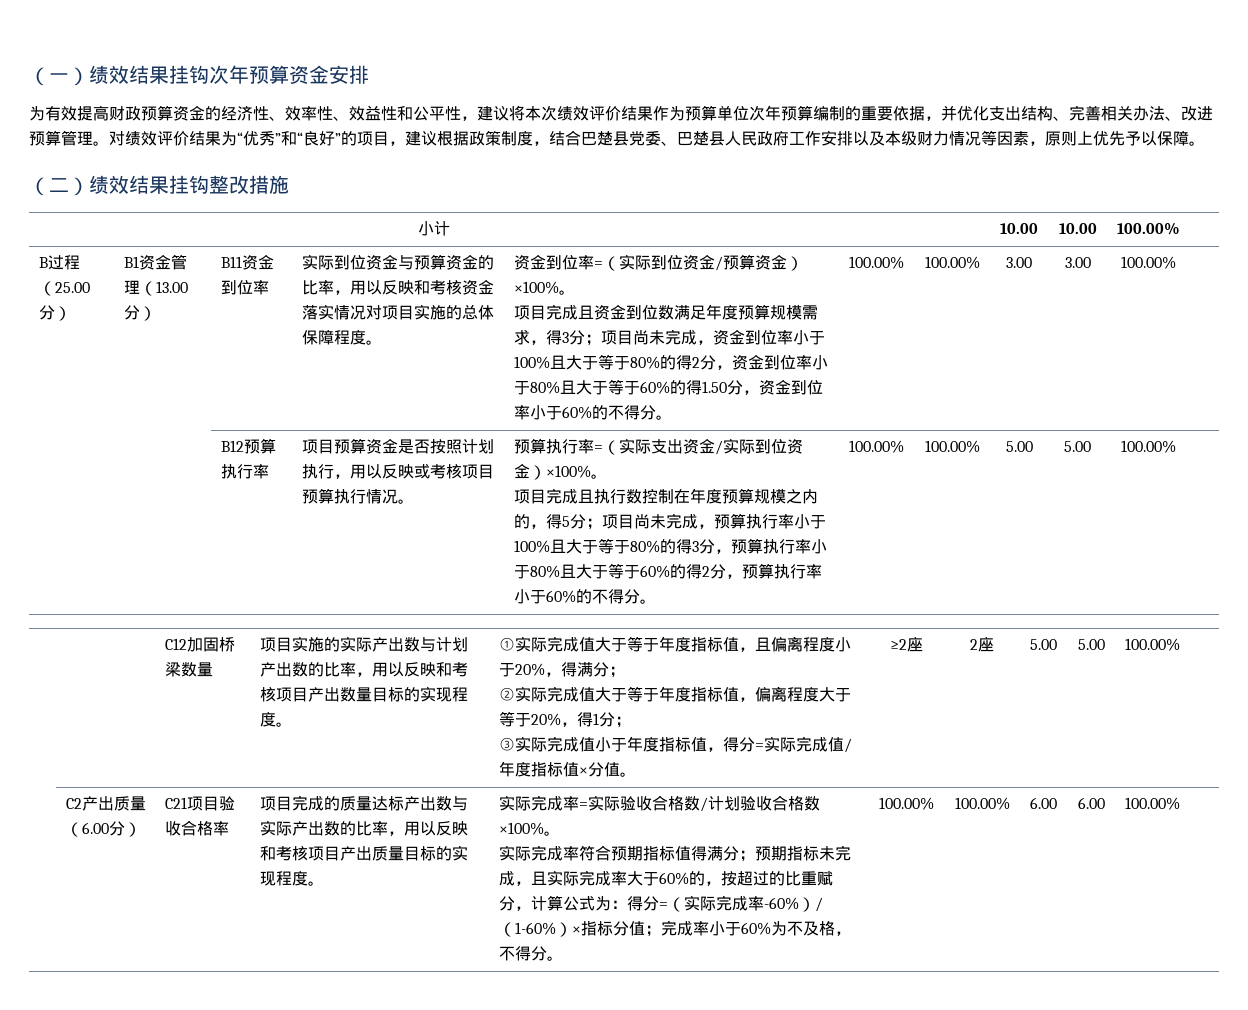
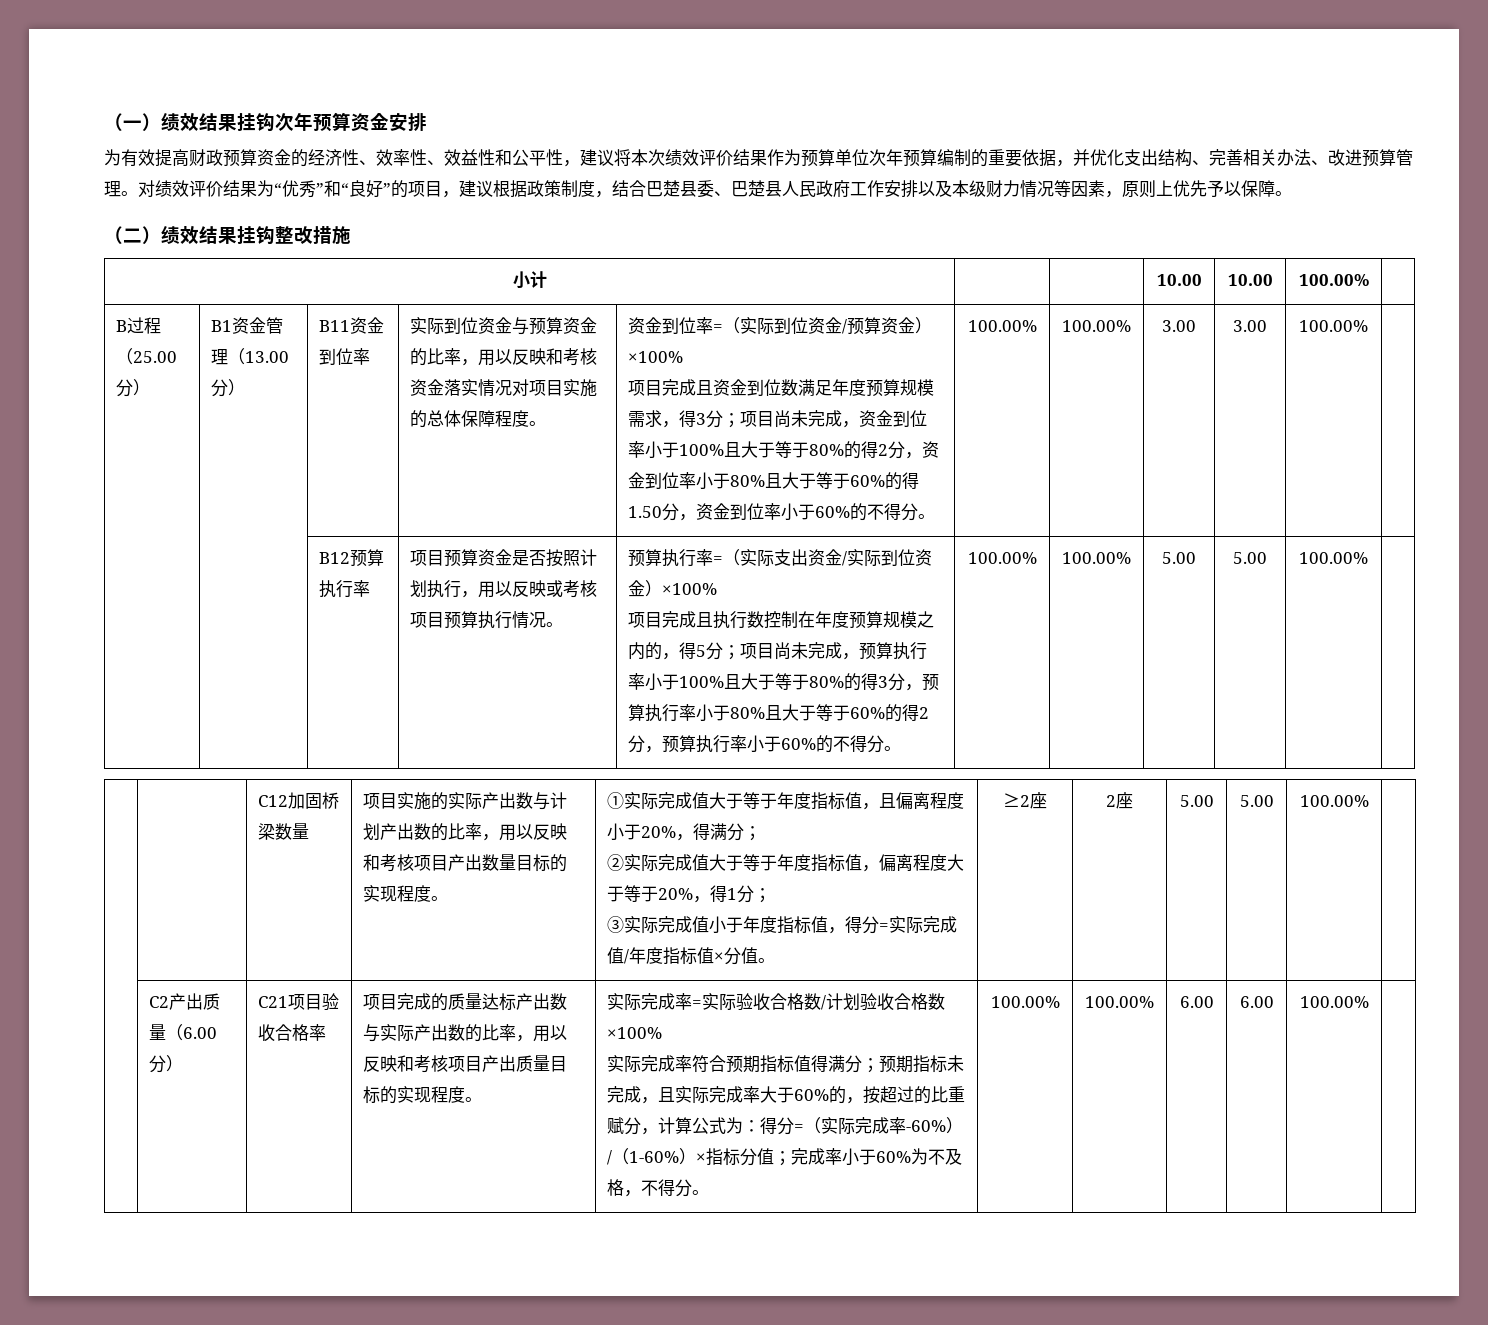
- 对绩效评价结果为“优秀”和“良好”的项目，建议根据政策制度，结合巴楚县党委、巴楚县人民政府工作安排以及本级财力情况等因素，原则上优先予以保障。
+ 对绩效评价结果为“优秀”和“良好”的项目，建议根据政策制度，结合巴楚县委、巴楚县人民政府工作安排以及本级财力情况等因素，原则上优先予以保障。
- 资金到位率=（实际到位资金/预算资金）×100%。
+ 资金到位率=（实际到位资金/预算资金）×100%
- 预算执行率=（实际支出资金/实际到位资金）×100%。
+ 预算执行率=（实际支出资金/实际到位资金）×100%
- 实际完成率=实际验收合格数/计划验收合格数×100%。
+ 实际完成率=实际验收合格数/计划验收合格数×100%

